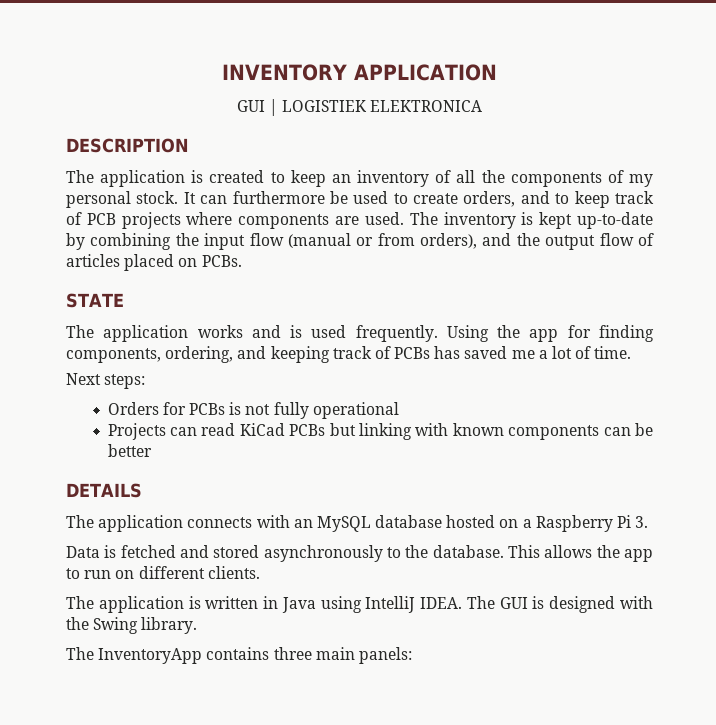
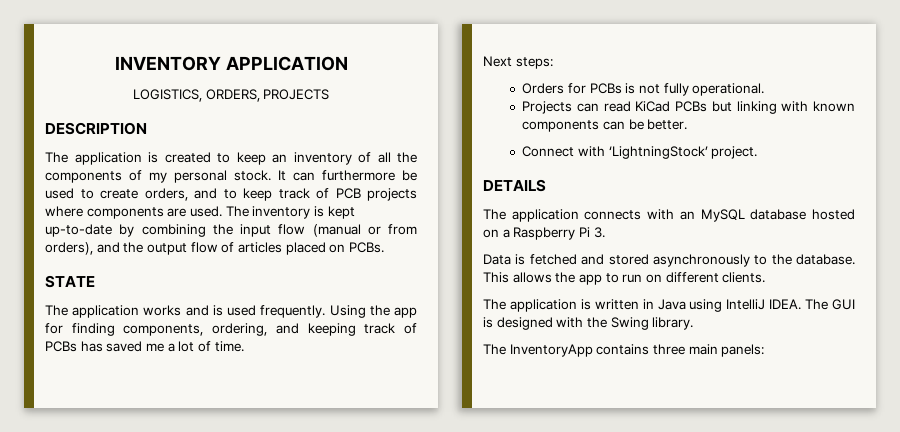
- GUI | LOGISTIEK ELEKTRONICA
+ LOGISTICS, ORDERS, PROJECTS
- Orders for PCBs is not fully operational
+ Orders for PCBs is not fully operational.
- Projects can read KiCad PCBs but linking with known components can be better
+ Projects can read KiCad PCBs but linking with known components can be better.
+ Connect with ‘LightningStock’ project.

